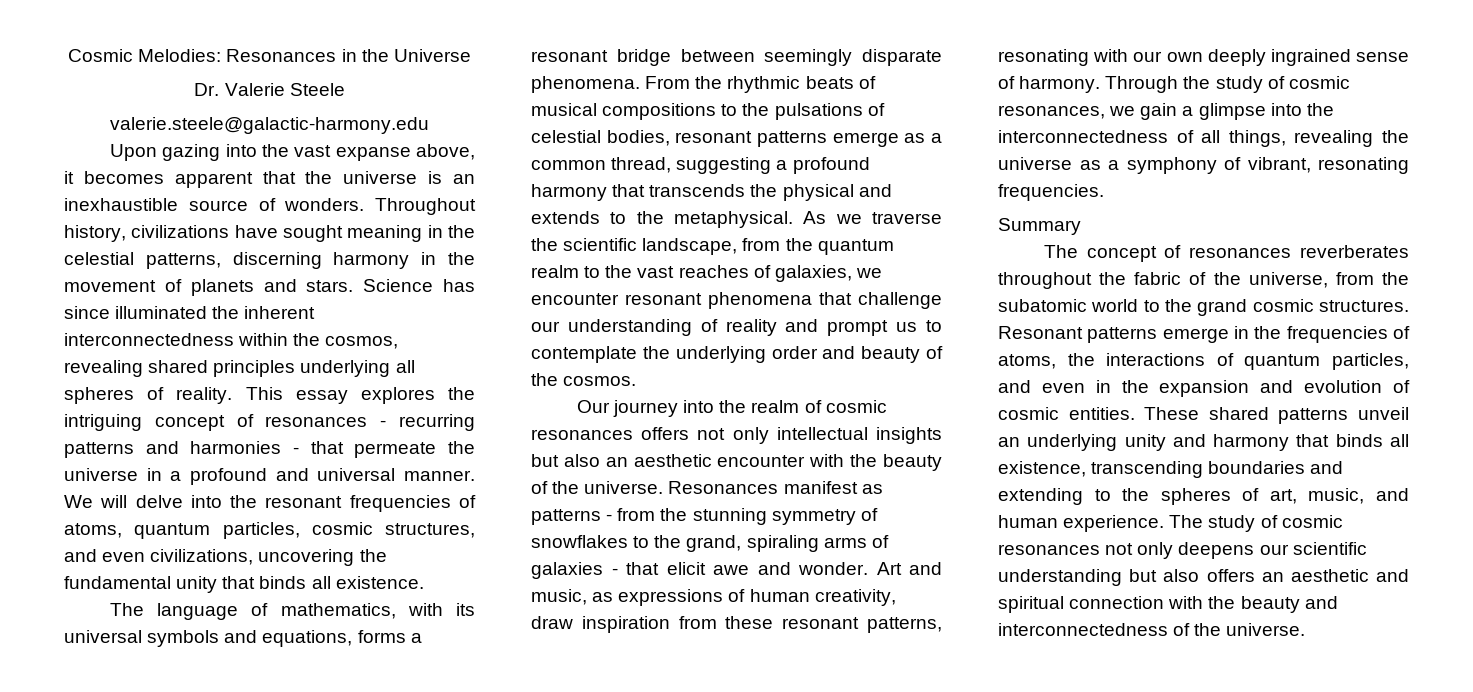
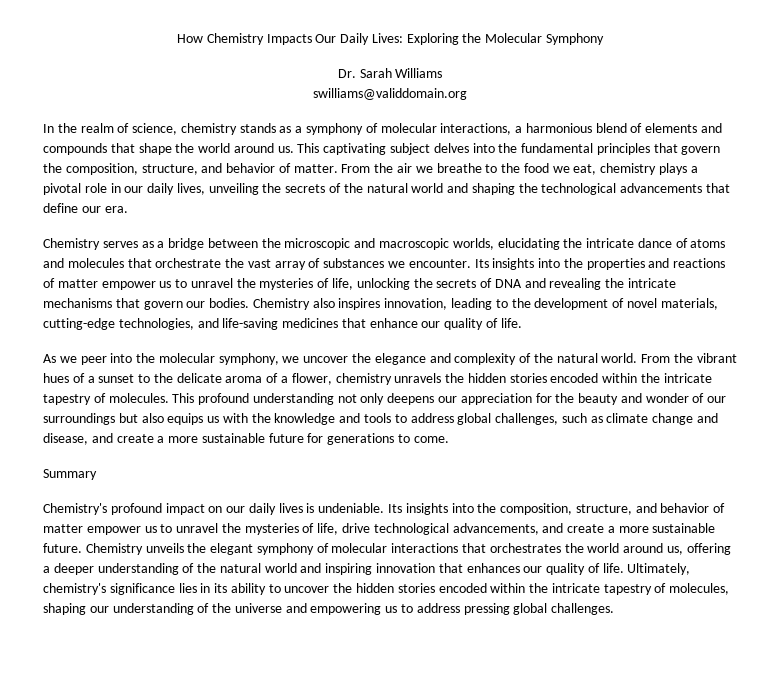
- Cosmic Melodies: Resonances in the Universe
- Dr. Valerie Steele
- valerie.steele@galactic-harmony.edu
- Upon gazing into the vast expanse above, it becomes apparent that the universe is an inexhaustible source of wonders. Throughout history, civilizations have sought meaning in the celestial patterns, discerning harmony in the movement of planets and stars. Science has since illuminated the inherent interconnectedness within the cosmos, revealing shared principles underlying all spheres of reality. This essay explores the intriguing concept of resonances - recurring patterns and harmonies - that permeate the universe in a profound and universal manner. We will delve into the resonant frequencies of atoms, quantum particles, cosmic structures, and even civilizations, uncovering the fundamental unity that binds all existence.
- The language of mathematics, with its universal symbols and equations, forms a resonant bridge between seemingly disparate phenomena. From the rhythmic beats of musical compositions to the pulsations of celestial bodies, resonant patterns emerge as a common thread, suggesting a profound harmony that transcends the physical and extends to the metaphysical. As we traverse the scientific landscape, from the quantum realm to the vast reaches of galaxies, we encounter resonant phenomena that challenge our understanding of reality and prompt us to contemplate the underlying order and beauty of the cosmos.
- Our journey into the realm of cosmic resonances offers not only intellectual insights but also an aesthetic encounter with the beauty of the universe. Resonances manifest as patterns - from the stunning symmetry of snowflakes to the grand, spiraling arms of galaxies - that elicit awe and wonder. Art and music, as expressions of human creativity, draw inspiration from these resonant patterns, resonating with our own deeply ingrained sense of harmony. Through the study of cosmic resonances, we gain a glimpse into the interconnectedness of all things, revealing the universe as a symphony of vibrant, resonating frequencies.
+ How Chemistry Impacts Our Daily Lives: Exploring the Molecular Symphony
+ Dr. Sarah Williams
+ swilliams@validdomain.org
+ In the realm of science, chemistry stands as a symphony of molecular interactions, a harmonious blend of elements and compounds that shape the world around us. This captivating subject delves into the fundamental principles that govern the composition, structure, and behavior of matter. From the air we breathe to the food we eat, chemistry plays a pivotal role in our daily lives, unveiling the secrets of the natural world and shaping the technological advancements that define our era.
+ Chemistry serves as a bridge between the microscopic and macroscopic worlds, elucidating the intricate dance of atoms and molecules that orchestrate the vast array of substances we encounter. Its insights into the properties and reactions of matter empower us to unravel the mysteries of life, unlocking the secrets of DNA and revealing the intricate mechanisms that govern our bodies. Chemistry also inspires innovation, leading to the development of novel materials, cutting-edge technologies, and life-saving medicines that enhance our quality of life.
+ As we peer into the molecular symphony, we uncover the elegance and complexity of the natural world. From the vibrant hues of a sunset to the delicate aroma of a flower, chemistry unravels the hidden stories encoded within the intricate tapestry of molecules. This profound understanding not only deepens our appreciation for the beauty and wonder of our surroundings but also equips us with the knowledge and tools to address global challenges, such as climate change and disease, and create a more sustainable future for generations to come.
  Summary
- The concept of resonances reverberates throughout the fabric of the universe, from the subatomic world to the grand cosmic structures. Resonant patterns emerge in the frequencies of atoms, the interactions of quantum particles, and even in the expansion and evolution of cosmic entities. These shared patterns unveil an underlying unity and harmony that binds all existence, transcending boundaries and extending to the spheres of art, music, and human experience. The study of cosmic resonances not only deepens our scientific understanding but also offers an aesthetic and spiritual connection with the beauty and interconnectedness of the universe.
+ Chemistry's profound impact on our daily lives is undeniable. Its insights into the composition, structure, and behavior of matter empower us to unravel the mysteries of life, drive technological advancements, and create a more sustainable future. Chemistry unveils the elegant symphony of molecular interactions that orchestrates the world around us, offering a deeper understanding of the natural world and inspiring innovation that enhances our quality of life. Ultimately, chemistry's significance lies in its ability to uncover the hidden stories encoded within the intricate tapestry of molecules, shaping our understanding of the universe and empowering us to address pressing global challenges.

